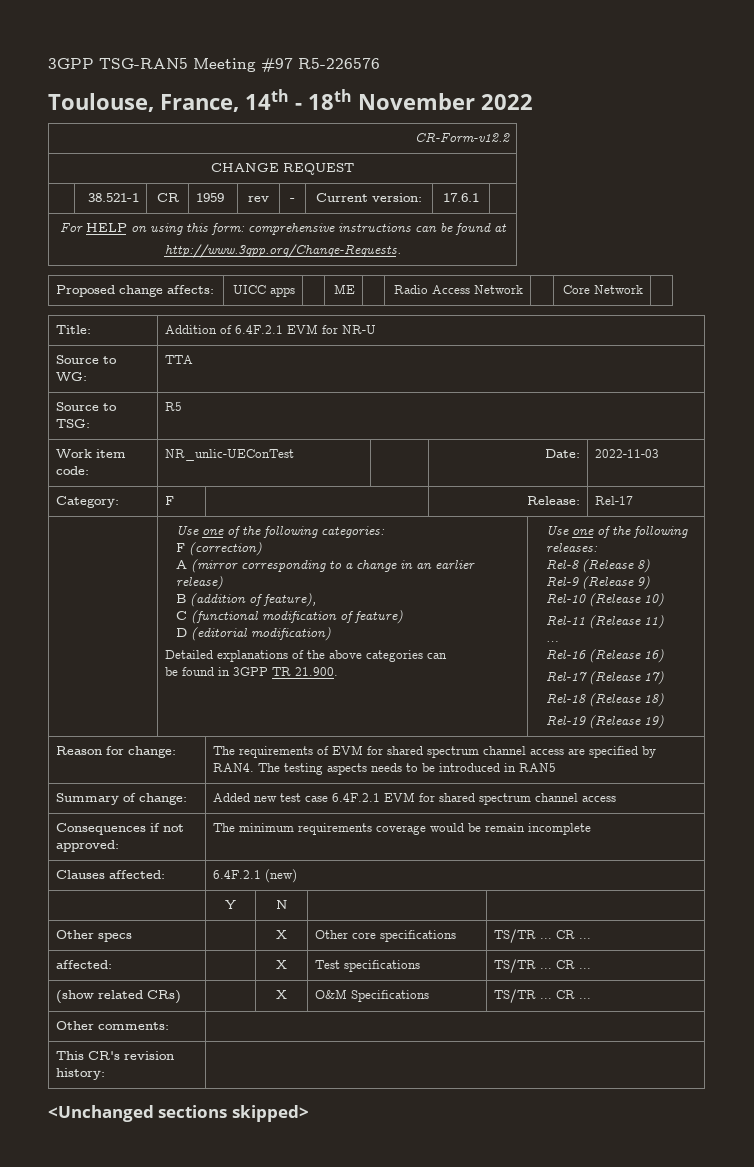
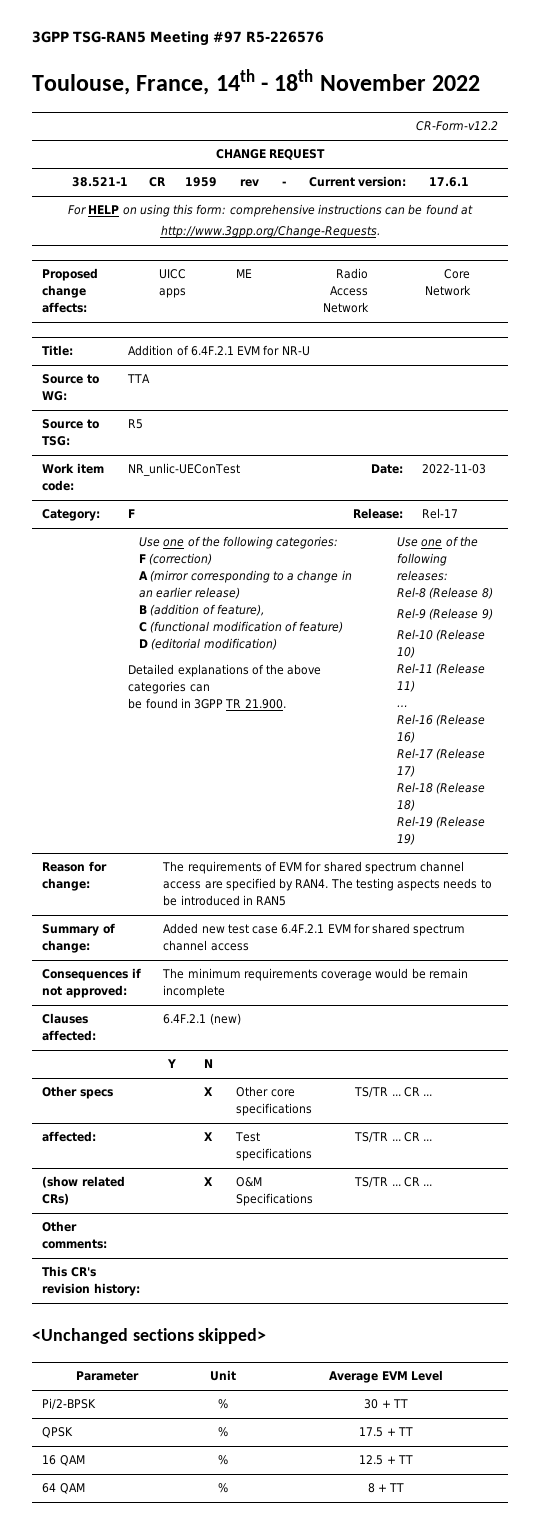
+ Parameter | Unit | Average EVM Level
+ Pi/2-BPSK | % | 30 + TT
+ QPSK | % | 17.5 + TT
+ 16 QAM | % | 12.5 + TT
+ 64 QAM | % | 8 + TT

